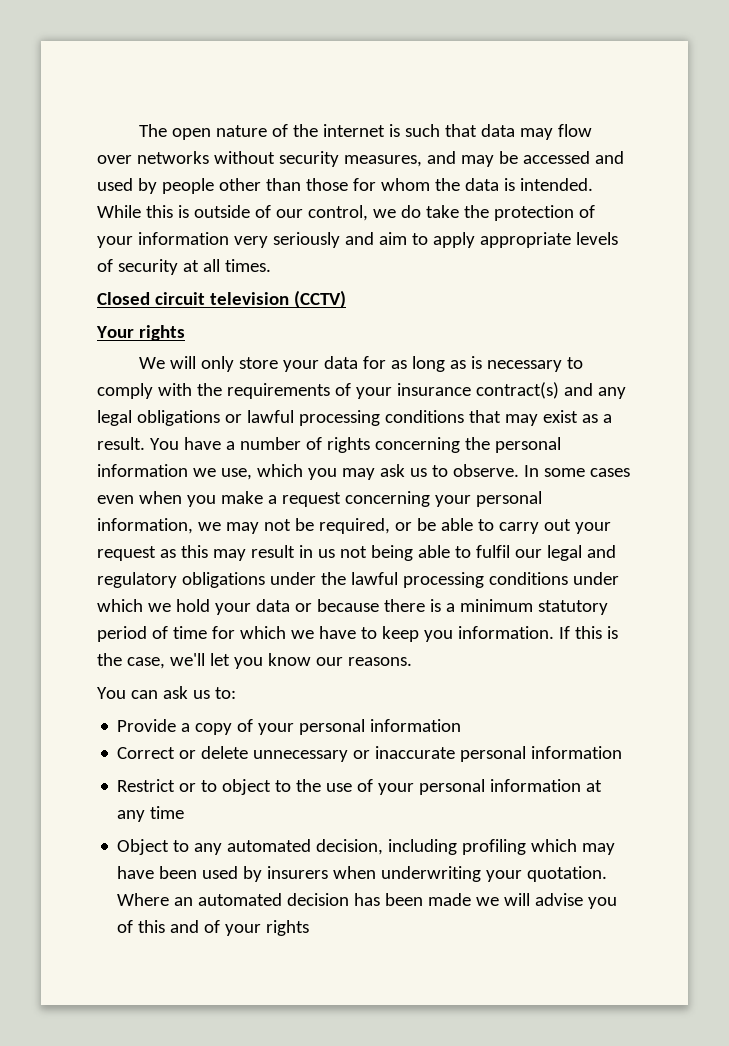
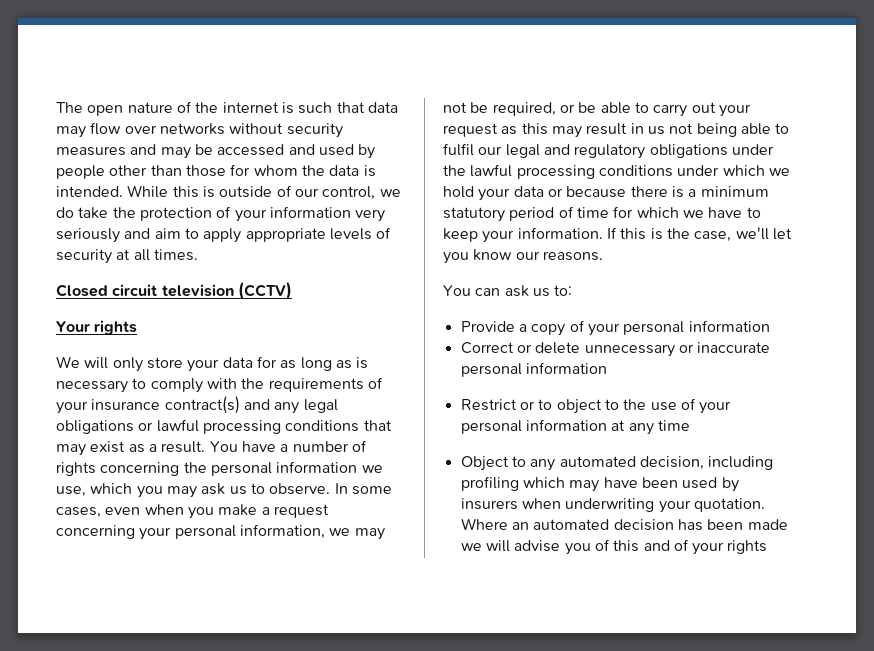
- The open nature of the internet is such that data may flow over networks without security measures, and may be accessed and used by people other than those for whom the data is intended.
+ The open nature of the internet is such that data may flow over networks without security measures and may be accessed and used by people other than those for whom the data is intended.
- In some cases even when you make a request concerning your personal information, we may not be required, or be able to carry out your request as this may result in us not being able to fulfil our legal and regulatory obligations under the lawful processing conditions under which we hold your data or because there is a minimum statutory period of time for which we have to keep you information.
+ In some cases, even when you make a request concerning your personal information, we may not be required, or be able to carry out your request as this may result in us not being able to fulfil our legal and regulatory obligations under the lawful processing conditions under which we hold your data or because there is a minimum statutory period of time for which we have to keep your information.

